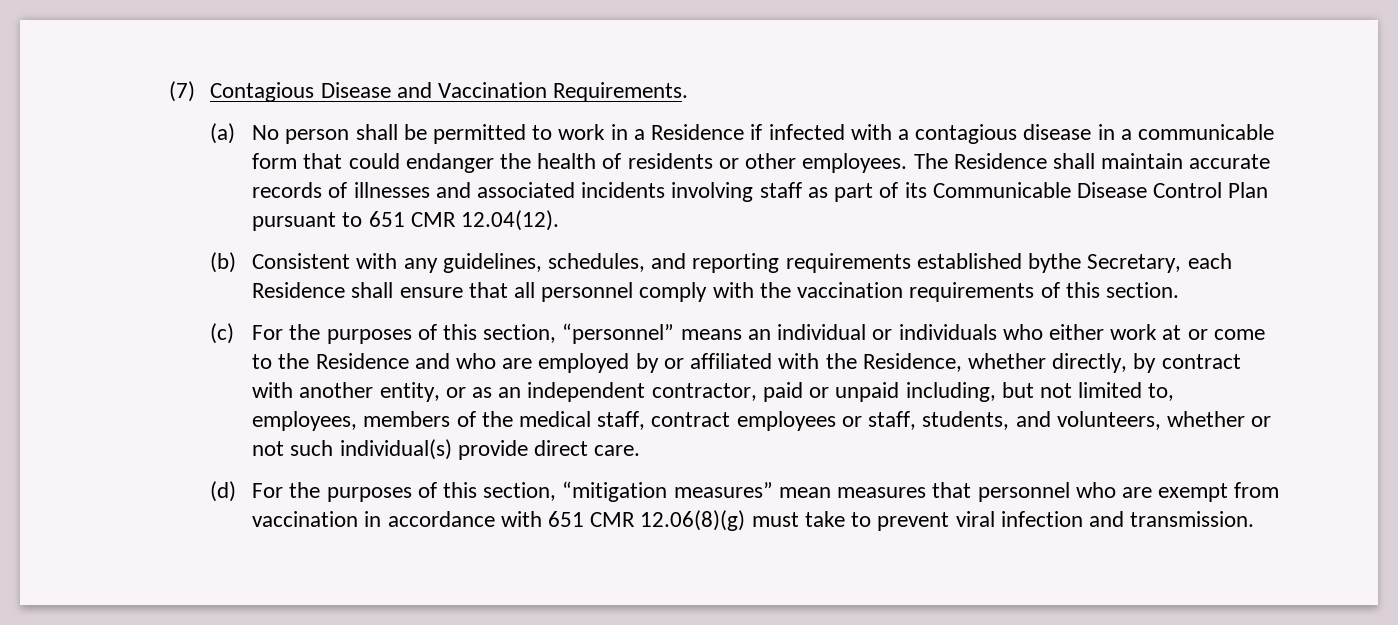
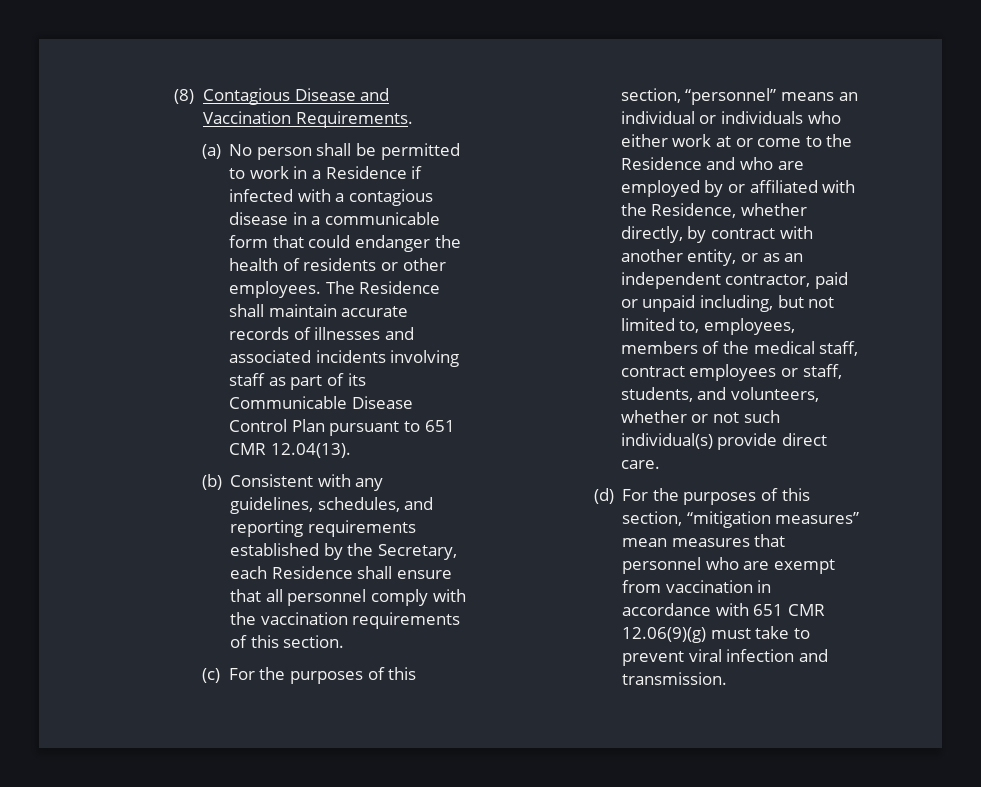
- (7) Contagious Disease and Vaccination Requirements.
+ (8) Contagious Disease and Vaccination Requirements.
- The Residence shall maintain accurate records of illnesses and associated incidents involving staff as part of its Communicable Disease Control Plan pursuant to 651 CMR 12.04(12).
+ The Residence shall maintain accurate records of illnesses and associated incidents involving staff as part of its Communicable Disease Control Plan pursuant to 651 CMR 12.04(13).
- (b) Consistent with any guidelines, schedules, and reporting requirements established bythe Secretary, each Residence shall ensure that all personnel comply with the vaccination requirements of this section.
+ (b) Consistent with any guidelines, schedules, and reporting requirements established by the Secretary, each Residence shall ensure that all personnel comply with the vaccination requirements of this section.
- (d) For the purposes of this section, “mitigation measures” mean measures that personnel who are exempt from vaccination in accordance with 651 CMR 12.06(8)(g) must take to prevent viral infection and transmission.
+ (d) For the purposes of this section, “mitigation measures” mean measures that personnel who are exempt from vaccination in accordance with 651 CMR 12.06(9)(g) must take to prevent viral infection and transmission.

